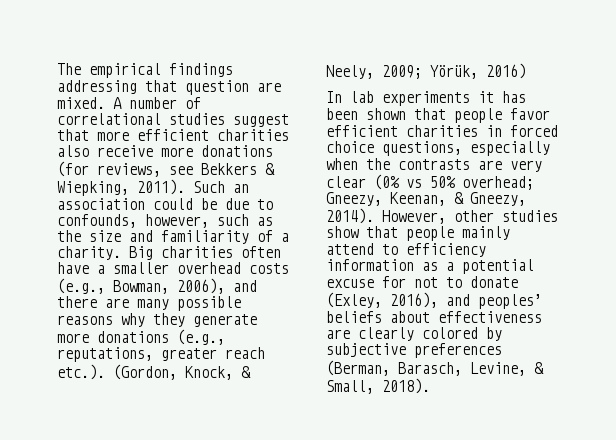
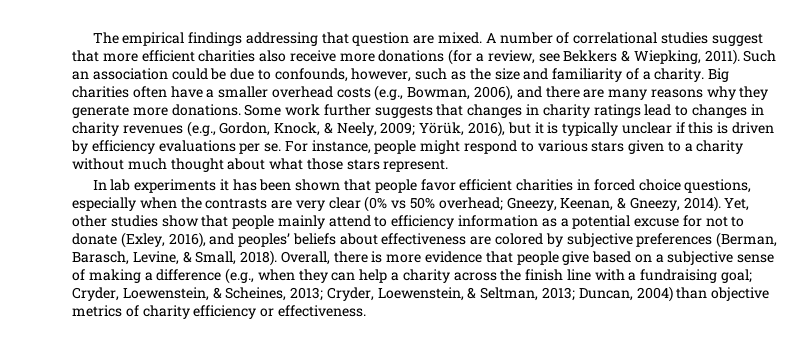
- A number of correlational studies suggest that more efficient charities also receive more donations (for reviews, see Bekkers & Wiepking, 2011).
+ A number of correlational studies suggest that more efficient charities also receive more donations (for a review, see Bekkers & Wiepking, 2011).
- Big charities often have a smaller overhead costs (e.g., Bowman, 2006), and there are many possible reasons why they generate more donations (e.g., reputations, greater reach etc.). (Gordon, Knock, & Neely, 2009; Yörük, 2016)
+ Big charities often have a smaller overhead costs (e.g., Bowman, 2006), and there are many reasons why they generate more donations. Some work further suggests that changes in charity ratings lead to changes in charity revenues (e.g., Gordon, Knock, & Neely, 2009; Yörük, 2016), but it is typically unclear if this is driven by efficiency evaluations per se. For instance, people might respond to various stars given to a charity without much thought about what those stars represent.
- However, other studies show that people mainly attend to efficiency information as a potential excuse for not to donate (Exley, 2016), and peoples’ beliefs about effectiveness are clearly colored by subjective preferences (Berman, Barasch, Levine, & Small, 2018).
+ Yet, other studies show that people mainly attend to efficiency information as a potential excuse for not to donate (Exley, 2016), and peoples’ beliefs about effectiveness are colored by subjective preferences (Berman, Barasch, Levine, & Small, 2018).
+ Overall, there is more evidence that people give based on a subjective sense of making a difference (e.g., when they can help a charity across the finish line with a fundraising goal; Cryder, Loewenstein, & Scheines, 2013; Cryder, Loewenstein, & Seltman, 2013; Duncan, 2004) than objective metrics of charity efficiency or effectiveness.

